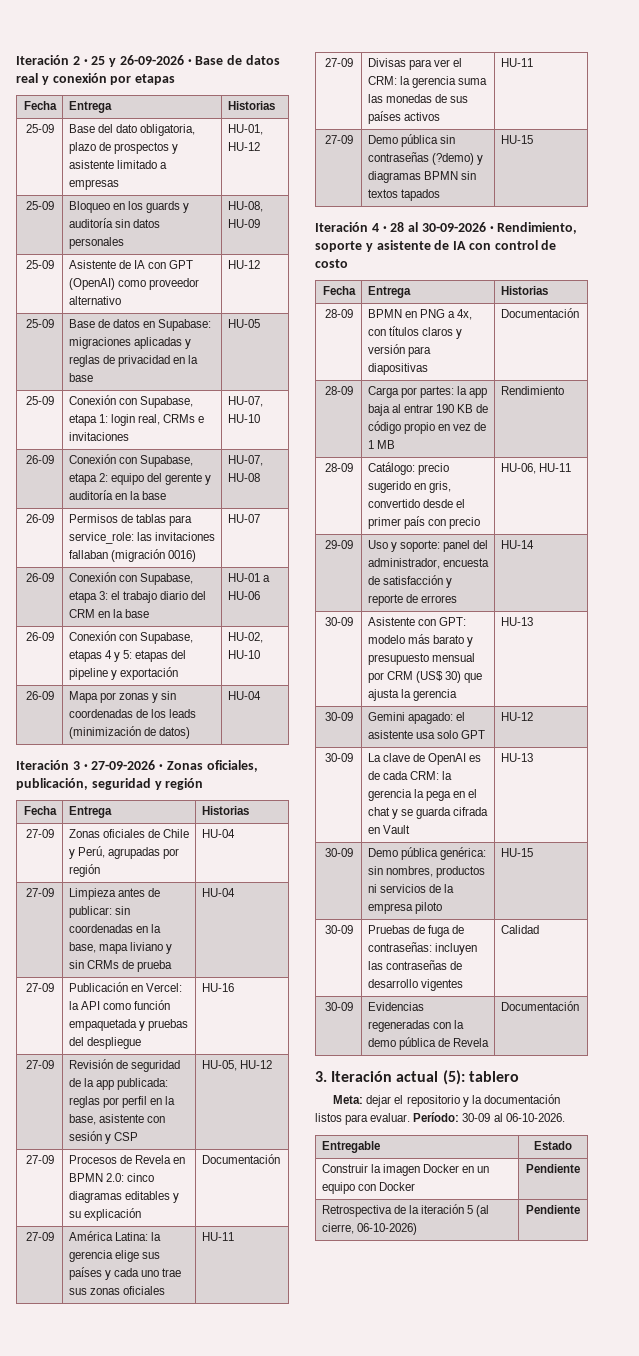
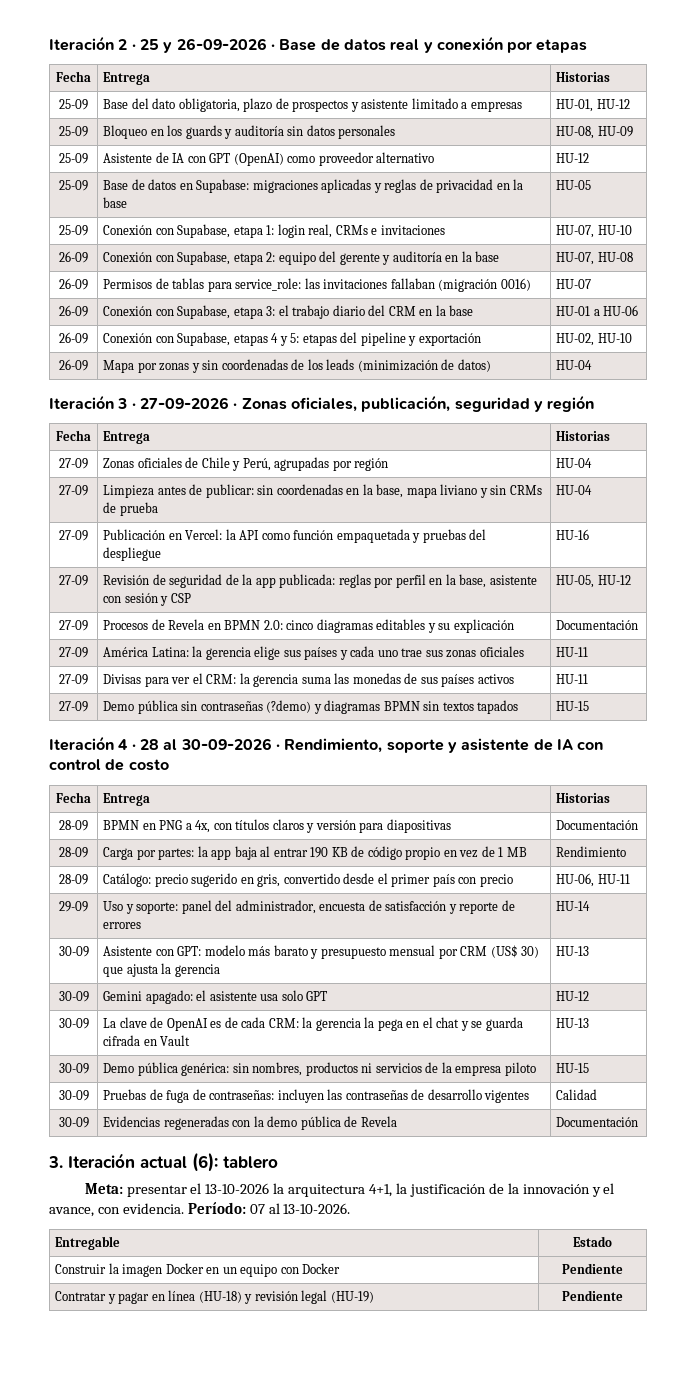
- 3. Iteración actual (5): tablero
+ 3. Iteración actual (6): tablero
- Meta: dejar el repositorio y la documentación listos para evaluar. Período: 30-09 al 06-10-2026.
+ Meta: presentar el 13-10-2026 la arquitectura 4+1, la justificación de la innovación y el avance, con evidencia. Período: 07 al 13-10-2026.
- Retrospectiva de la iteración 5 (al cierre, 06-10-2026) | Pendiente
+ Contratar y pagar en línea (HU-18) y revisión legal (HU-19) | Pendiente

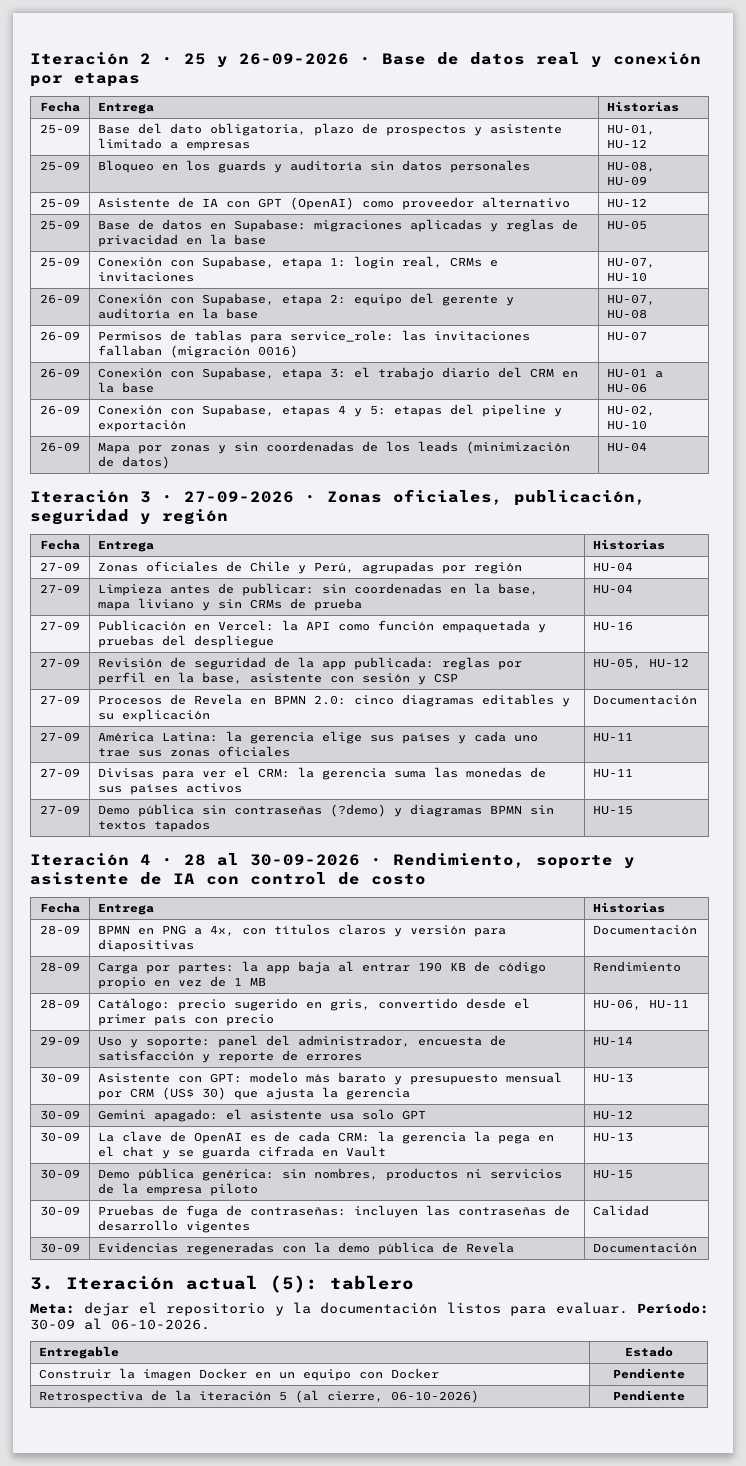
- 3. Iteración actual (6): tablero
+ 3. Iteración actual (5): tablero
- Meta: presentar el 13-10-2026 la arquitectura 4+1, la justificación de la innovación y el avance, con evidencia. Período: 07 al 13-10-2026.
+ Meta: dejar el repositorio y la documentación listos para evaluar. Período: 30-09 al 06-10-2026.
- Contratar y pagar en línea (HU-18) y revisión legal (HU-19) | Pendiente
+ Retrospectiva de la iteración 5 (al cierre, 06-10-2026) | Pendiente

